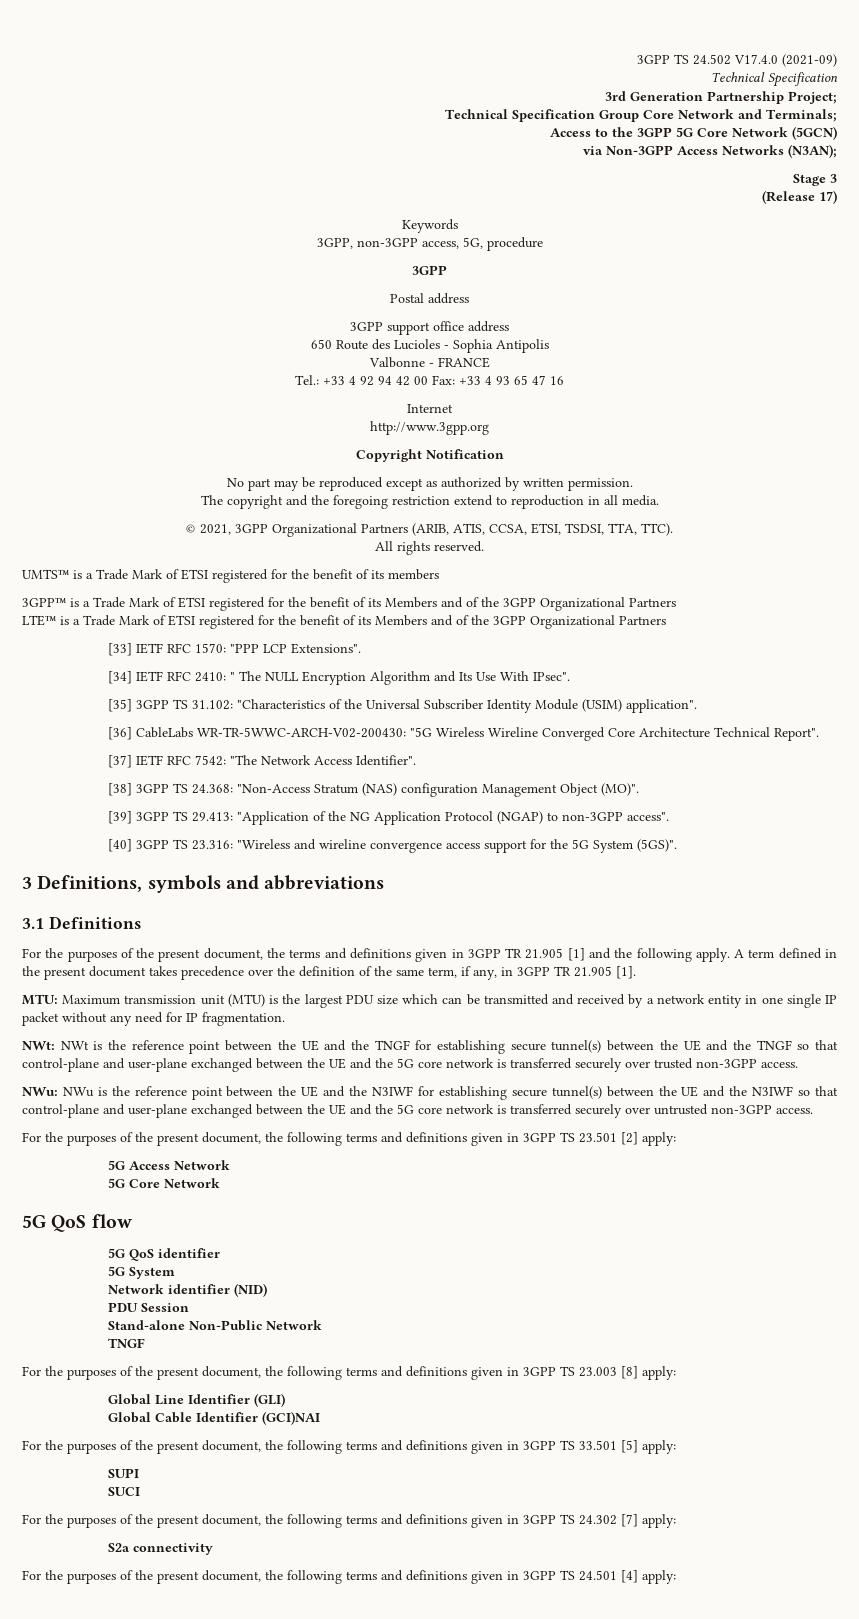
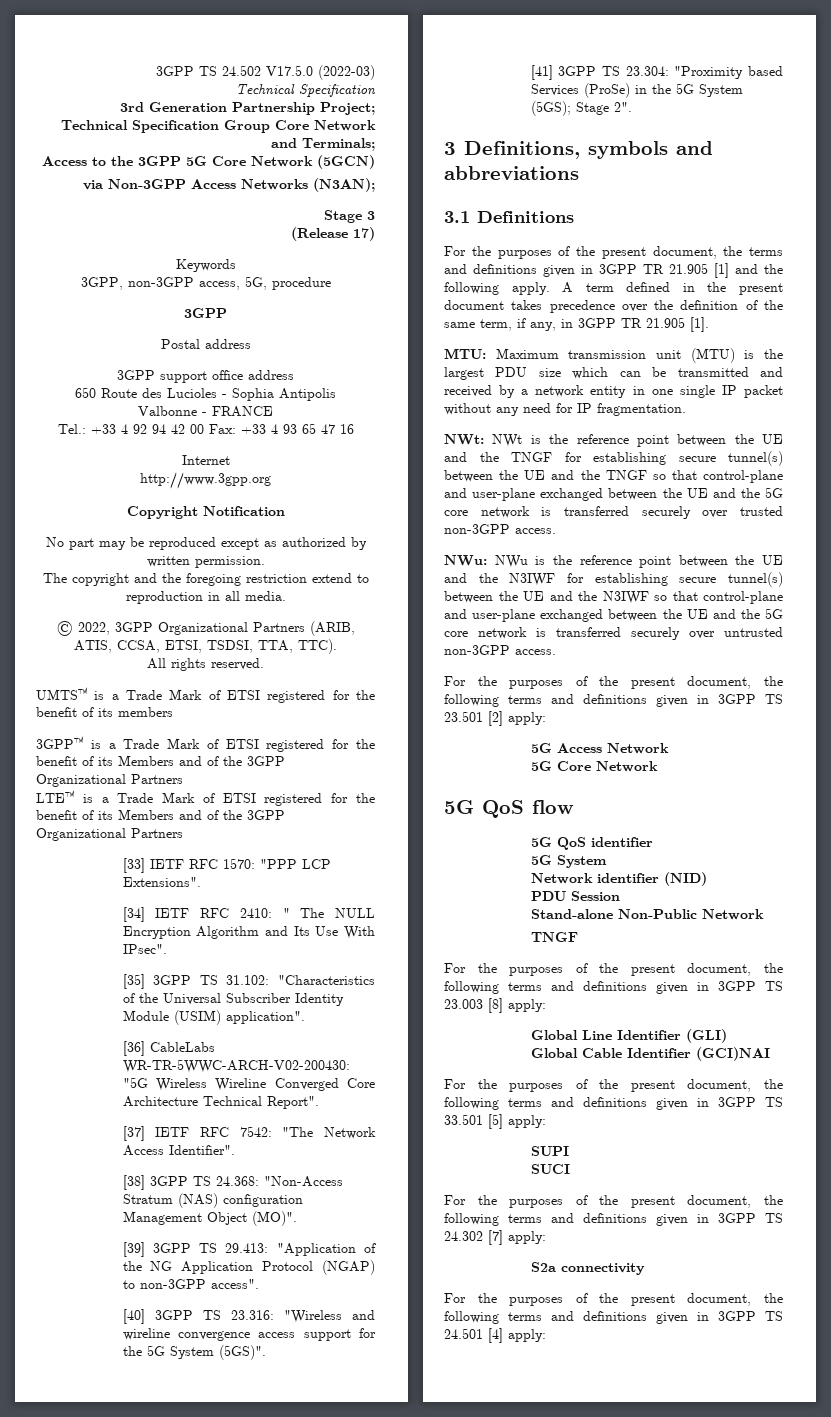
- 3GPP TS 24.502 V17.4.0 (2021-09)
+ 3GPP TS 24.502 V17.5.0 (2022-03)
- © 2021, 3GPP Organizational Partners (ARIB, ATIS, CCSA, ETSI, TSDSI, TTA, TTC).
+ © 2022, 3GPP Organizational Partners (ARIB, ATIS, CCSA, ETSI, TSDSI, TTA, TTC).
+ [41] 3GPP TS 23.304: "Proximity based Services (ProSe) in the 5G System (5GS); Stage 2".

